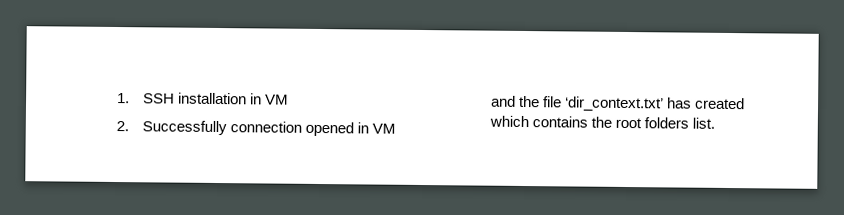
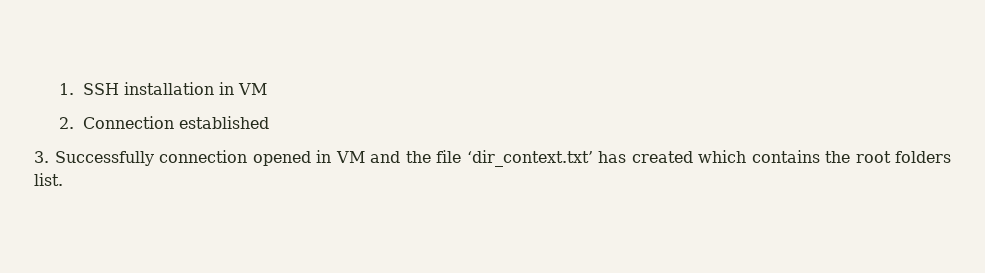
- 2. Successfully connection opened in VM and the file ‘dir_context.txt’ has created which contains the root folders list.
+ 2. Connection established
+ 3. Successfully connection opened in VM and the file ‘dir_context.txt’ has created which contains the root folders list.

